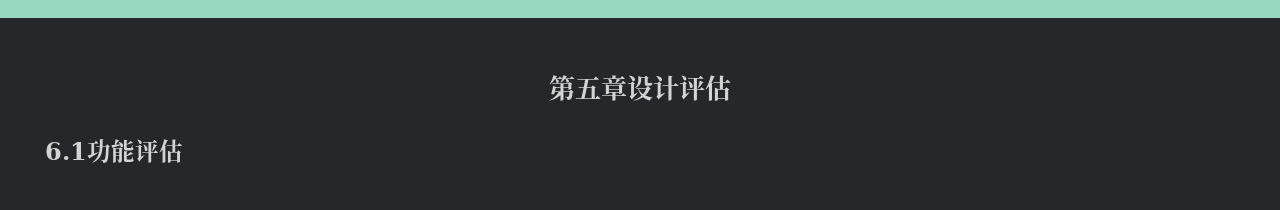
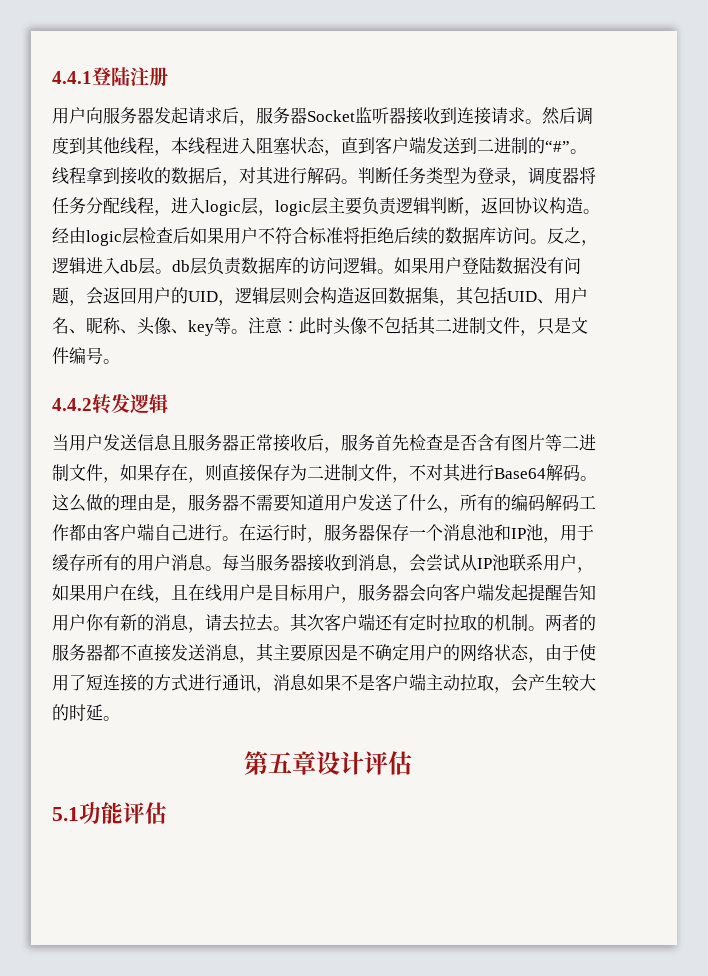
+ 4.4.1登陆注册
+ 用户向服务器发起请求后，服务器Socket监听器接收到连接请求。然后调度到其他线程，本线程进入阻塞状态，直到客户端发送到二进制的“#”。线程拿到接收的数据后，对其进行解码。判断任务类型为登录，调度器将任务分配线程，进入logic层，logic层主要负责逻辑判断，返回协议构造。经由logic层检查后如果用户不符合标准将拒绝后续的数据库访问。反之，逻辑进入db层。db层负责数据库的访问逻辑。如果用户登陆数据没有问题，会返回用户的UID，逻辑层则会构造返回数据集，其包括UID、用户名、昵称、头像、key等。注意：此时头像不包括其二进制文件，只是文件编号。
+ 4.4.2转发逻辑
+ 当用户发送信息且服务器正常接收后，服务首先检查是否含有图片等二进制文件，如果存在，则直接保存为二进制文件，不对其进行Base64解码。这么做的理由是，服务器不需要知道用户发送了什么，所有的编码解码工作都由客户端自己进行。在运行时，服务器保存一个消息池和IP池，用于缓存所有的用户消息。每当服务器接收到消息，会尝试从IP池联系用户，如果用户在线，且在线用户是目标用户，服务器会向客户端发起提醒告知用户你有新的消息，请去拉去。其次客户端还有定时拉取的机制。两者的服务器都不直接发送消息，其主要原因是不确定用户的网络状态，由于使用了短连接的方式进行通讯，消息如果不是客户端主动拉取，会产生较大的时延。
- 6.1功能评估
+ 5.1功能评估

